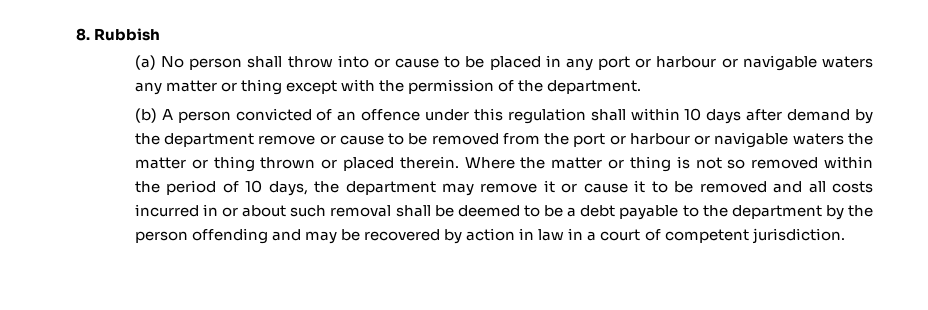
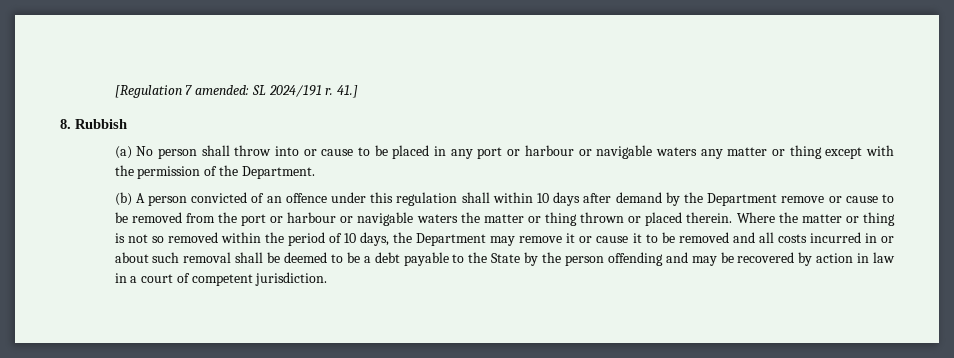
+ [Regulation 7 amended: SL 2024/191 r. 41.]
- (a) No person shall throw into or cause to be placed in any port or harbour or navigable waters any matter or thing except with the permission of the department.
+ (a) No person shall throw into or cause to be placed in any port or harbour or navigable waters any matter or thing except with the permission of the Department.
- (b) A person convicted of an offence under this regulation shall within 10 days after demand by the department remove or cause to be removed from the port or harbour or navigable waters the matter or thing thrown or placed therein.
+ (b) A person convicted of an offence under this regulation shall within 10 days after demand by the Department remove or cause to be removed from the port or harbour or navigable waters the matter or thing thrown or placed therein.
- Where the matter or thing is not so removed within the period of 10 days, the department may remove it or cause it to be removed and all costs incurred in or about such removal shall be deemed to be a debt payable to the department by the person offending and may be recovered by action in law in a court of competent jurisdiction.
+ Where the matter or thing is not so removed within the period of 10 days, the Department may remove it or cause it to be removed and all costs incurred in or about such removal shall be deemed to be a debt payable to the State by the person offending and may be recovered by action in law in a court of competent jurisdiction.

